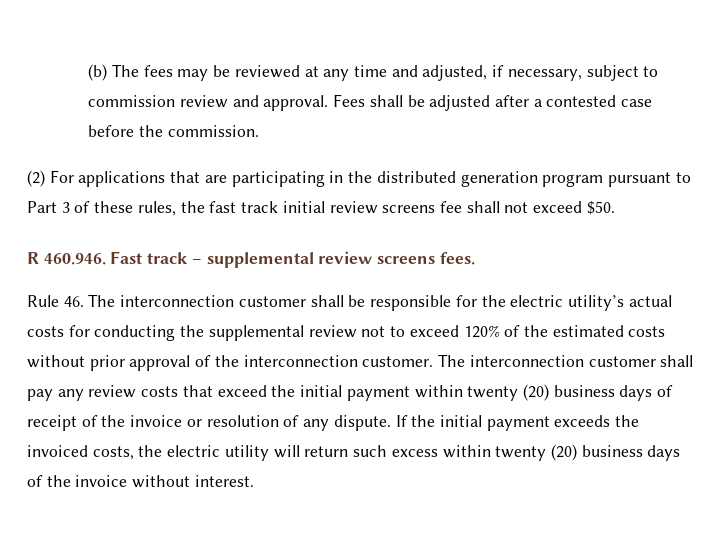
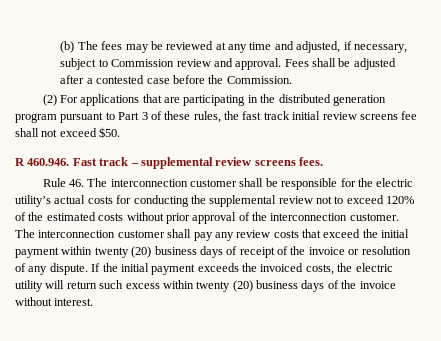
- (b) The fees may be reviewed at any time and adjusted, if necessary, subject to commission review and approval.
+ (b) The fees may be reviewed at any time and adjusted, if necessary, subject to Commission review and approval.
- Fees shall be adjusted after a contested case before the commission.
+ Fees shall be adjusted after a contested case before the Commission.

